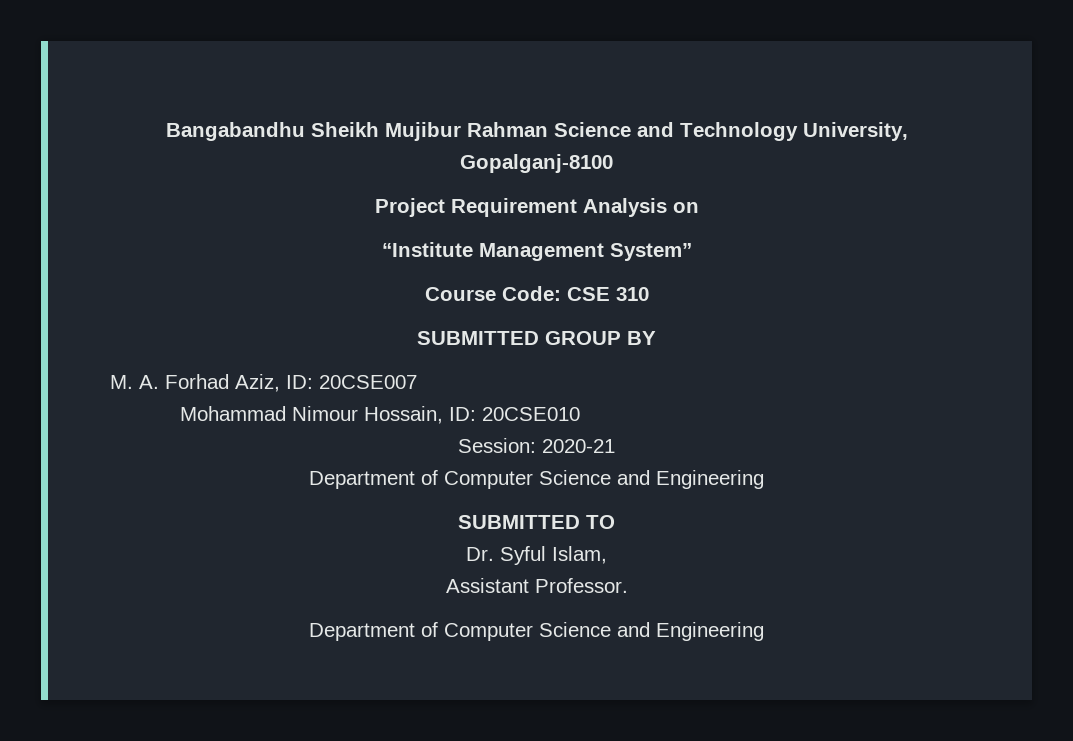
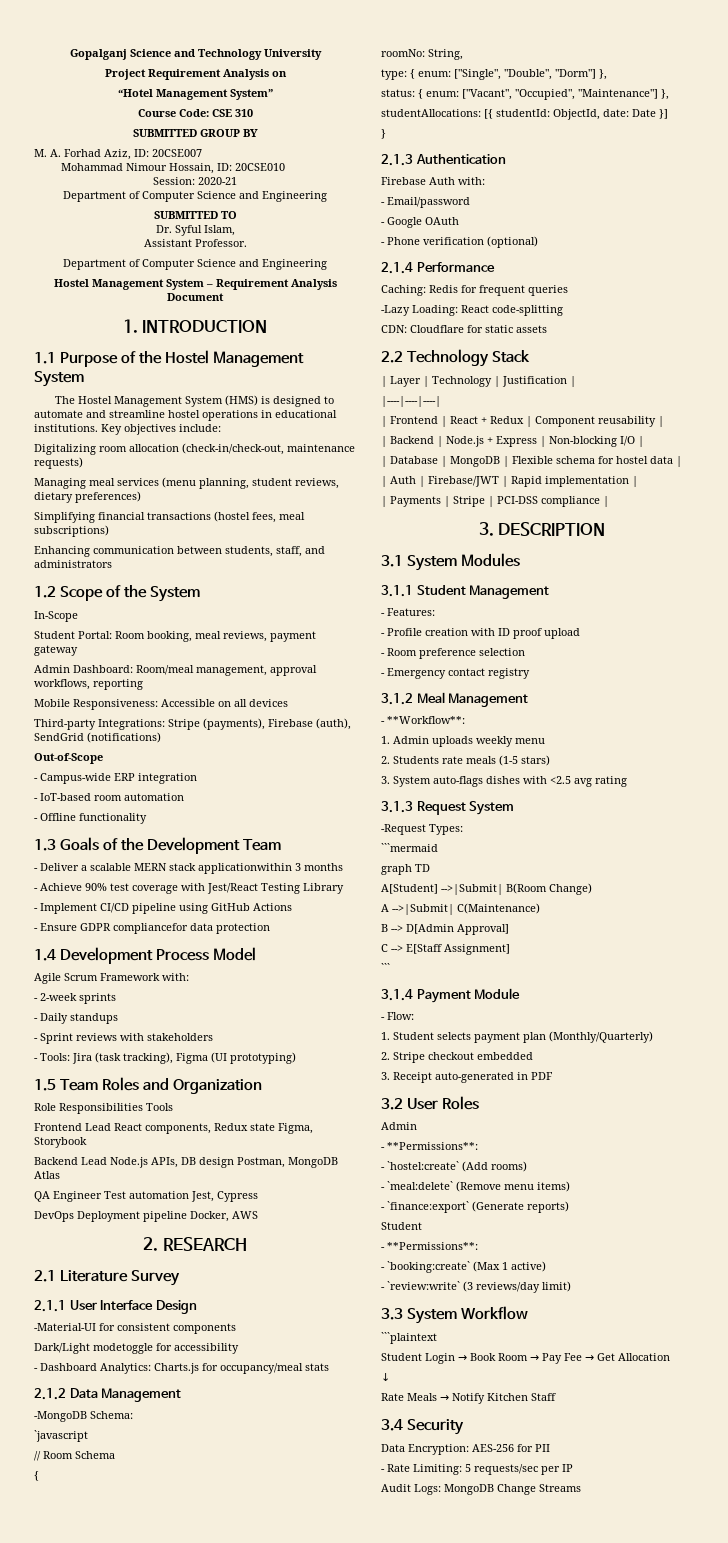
- Bangabandhu Sheikh Mujibur Rahman Science and Technology University, Gopalganj-8100
+ Gopalganj Science and Technology University
- “Institute Management System”
+ “Hotel Management System”
+ Hostel Management System – Requirement Analysis Document
+ 1. INTRODUCTION
+ 1.1 Purpose of the Hostel Management System
+ The Hostel Management System (HMS) is designed to automate and streamline hostel operations in educational institutions. Key objectives include:
+ Digitalizing room allocation (check-in/check-out, maintenance requests)
+ Managing meal services (menu planning, student reviews, dietary preferences)
+ Simplifying financial transactions (hostel fees, meal subscriptions)
+ Enhancing communication between students, staff, and administrators
+ 1.2 Scope of the System
+ In-Scope
+ Student Portal: Room booking, meal reviews, payment gateway
+ Admin Dashboard: Room/meal management, approval workflows, reporting
+ Mobile Responsiveness: Accessible on all devices
+ Third-party Integrations: Stripe (payments), Firebase (auth), SendGrid (notifications)
+ Out-of-Scope
+ - Campus-wide ERP integration
+ - IoT-based room automation
+ - Offline functionality
+ 1.3 Goals of the Development Team
+ - Deliver a scalable MERN stack applicationwithin 3 months
+ - Achieve 90% test coverage with Jest/React Testing Library
+ - Implement CI/CD pipeline using GitHub Actions
+ - Ensure GDPR compliancefor data protection
+ 1.4 Development Process Model
+ Agile Scrum Framework with:
+ - 2-week sprints
+ - Daily standups
+ - Sprint reviews with stakeholders
+ - Tools: Jira (task tracking), Figma (UI prototyping)
+ 1.5 Team Roles and Organization
+ Role Responsibilities Tools
+ Frontend Lead React components, Redux state Figma, Storybook
+ Backend Lead Node.js APIs, DB design Postman, MongoDB Atlas
+ QA Engineer Test automation Jest, Cypress
+ DevOps Deployment pipeline Docker, AWS
+ 2. RESEARCH
+ 2.1 Literature Survey
+ 2.1.1 User Interface Design
+ -Material-UI for consistent components
+ Dark/Light modetoggle for accessibility
+ - Dashboard Analytics: Charts.js for occupancy/meal stats
+ 2.1.2 Data Management
+ -MongoDB Schema:
+ `javascript
+ // Room Schema
+ {
+ roomNo: String,
+ type: { enum: ["Single", "Double", "Dorm"] },
+ status: { enum: ["Vacant", "Occupied", "Maintenance"] },
+ studentAllocations: [{ studentId: ObjectId, date: Date }]
+ }
+ 2.1.3 Authentication
+ Firebase Auth with:
+ - Email/password
+ - Google OAuth
+ - Phone verification (optional)
+ 2.1.4 Performance
+ Caching: Redis for frequent queries
+ -Lazy Loading: React code-splitting
+ CDN: Cloudflare for static assets
+ 2.2 Technology Stack
+ | Layer | Technology | Justification |
+ |----|----|----|
+ | Frontend | React + Redux | Component reusability |
+ | Backend | Node.js + Express | Non-blocking I/O |
+ | Database | MongoDB | Flexible schema for hostel data |
+ | Auth | Firebase/JWT | Rapid implementation |
+ | Payments | Stripe | PCI-DSS compliance |
+ 3. DESCRIPTION
+ 3.1 System Modules
+ 3.1.1 Student Management
+ - Features:
+ - Profile creation with ID proof upload
+ - Room preference selection
+ - Emergency contact registry
+ 3.1.2 Meal Management
+ - **Workflow**:
+ 1. Admin uploads weekly menu
+ 2. Students rate meals (1-5 stars)
+ 3. System auto-flags dishes with <2.5 avg rating
+ 3.1.3 Request System
+ -Request Types:
+ ```mermaid
+ graph TD
+ A[Student] -->|Submit| B(Room Change)
+ A -->|Submit| C(Maintenance)
+ B --> D[Admin Approval]
+ C --> E[Staff Assignment]
+ ```
+ 3.1.4 Payment Module
+ - Flow:
+ 1. Student selects payment plan (Monthly/Quarterly)
+ 2. Stripe checkout embedded
+ 3. Receipt auto-generated in PDF
+ 3.2 User Roles
+ Admin
+ - **Permissions**:
+ - `hostel:create` (Add rooms)
+ - `meal:delete` (Remove menu items)
+ - `finance:export` (Generate reports)
+ Student
+ - **Permissions**:
+ - `booking:create` (Max 1 active)
+ - `review:write` (3 reviews/day limit)
+ 3.3 System Workflow
+ ```plaintext
+ Student Login → Book Room → Pay Fee → Get Allocation
+ ↓
+ Rate Meals → Notify Kitchen Staff
+ 3.4 Security
+ Data Encryption: AES-256 for PII
+ - Rate Limiting: 5 requests/sec per IP
+ Audit Logs: MongoDB Change Streams

